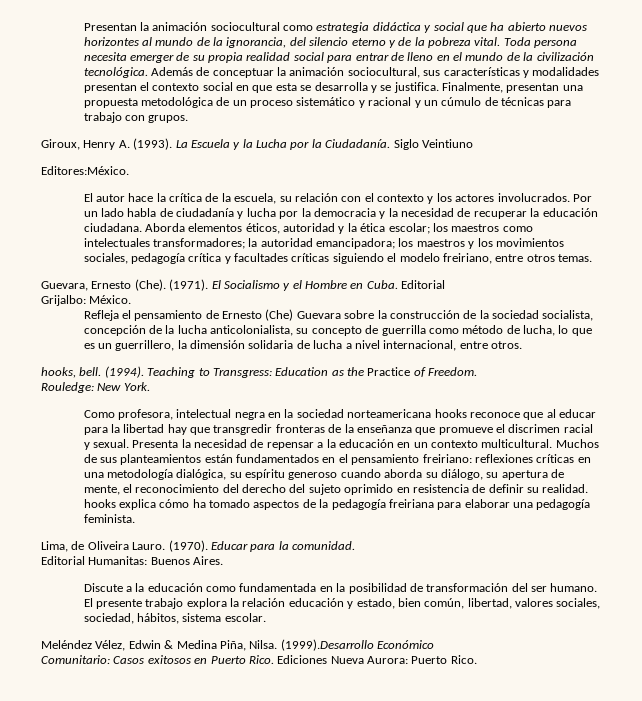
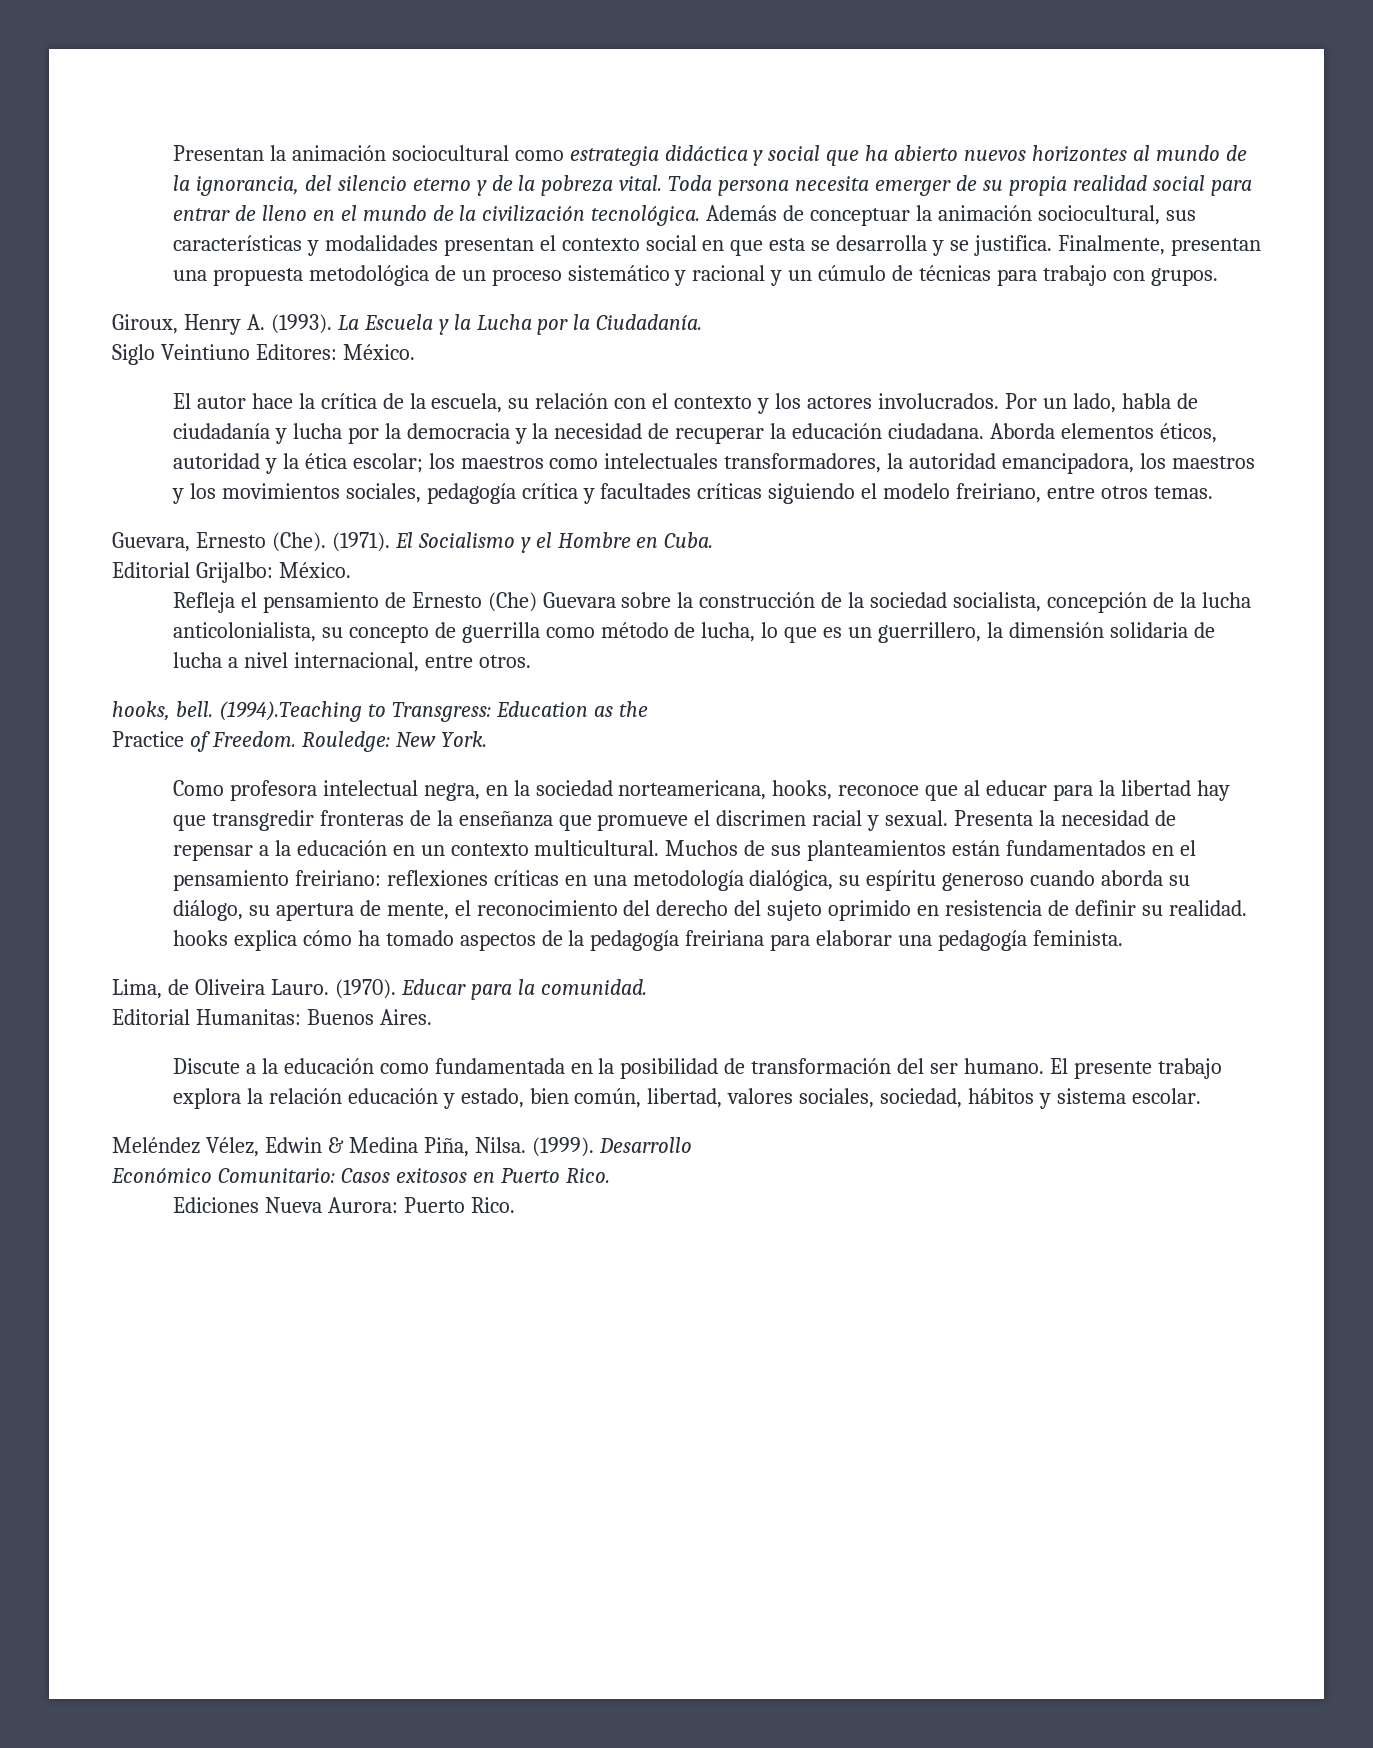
- La Escuela y la Lucha por la Ciudadanía. Siglo Veintiuno
- Editores:México.
+ La Escuela y la Lucha por la Ciudadanía.
+ Siglo Veintiuno Editores: México.
- Por un lado habla de ciudadanía y lucha por la democracia y la necesidad de recuperar la educación ciudadana.
+ Por un lado, habla de ciudadanía y lucha por la democracia y la necesidad de recuperar la educación ciudadana.
- Aborda elementos éticos, autoridad y la ética escolar; los maestros como intelectuales transformadores; la autoridad emancipadora; los maestros y los movimientos sociales, pedagogía crítica y facultades críticas siguiendo el modelo freiriano, entre otros temas.
+ Aborda elementos éticos, autoridad y la ética escolar; los maestros como intelectuales transformadores, la autoridad emancipadora, los maestros y los movimientos sociales, pedagogía crítica y facultades críticas siguiendo el modelo freiriano, entre otros temas.
- El Socialismo y el Hombre en Cuba. Editorial
- Grijalbo: México.
+ El Socialismo y el Hombre en Cuba.
+ Editorial Grijalbo: México.
- (1994). Teaching to Transgress: Education as the Practice of Freedom.
- Rouledge: New York.
+ (1994).Teaching to Transgress: Education as the
+ Practice of Freedom. Rouledge: New York.
- Como profesora, intelectual negra en la sociedad norteamericana hooks reconoce que al educar para la libertad hay que transgredir fronteras de la enseñanza que promueve el discrimen racial y sexual.
+ Como profesora intelectual negra, en la sociedad norteamericana, hooks, reconoce que al educar para la libertad hay que transgredir fronteras de la enseñanza que promueve el discrimen racial y sexual.
- El presente trabajo explora la relación educación y estado, bien común, libertad, valores sociales, sociedad, hábitos, sistema escolar.
+ El presente trabajo explora la relación educación y estado, bien común, libertad, valores sociales, sociedad, hábitos y sistema escolar.
- (1999).Desarrollo Económico
- Comunitario: Casos exitosos en Puerto Rico. Ediciones Nueva Aurora: Puerto Rico.
+ (1999). Desarrollo
+ Económico Comunitario: Casos exitosos en Puerto Rico.
+ Ediciones Nueva Aurora: Puerto Rico.

